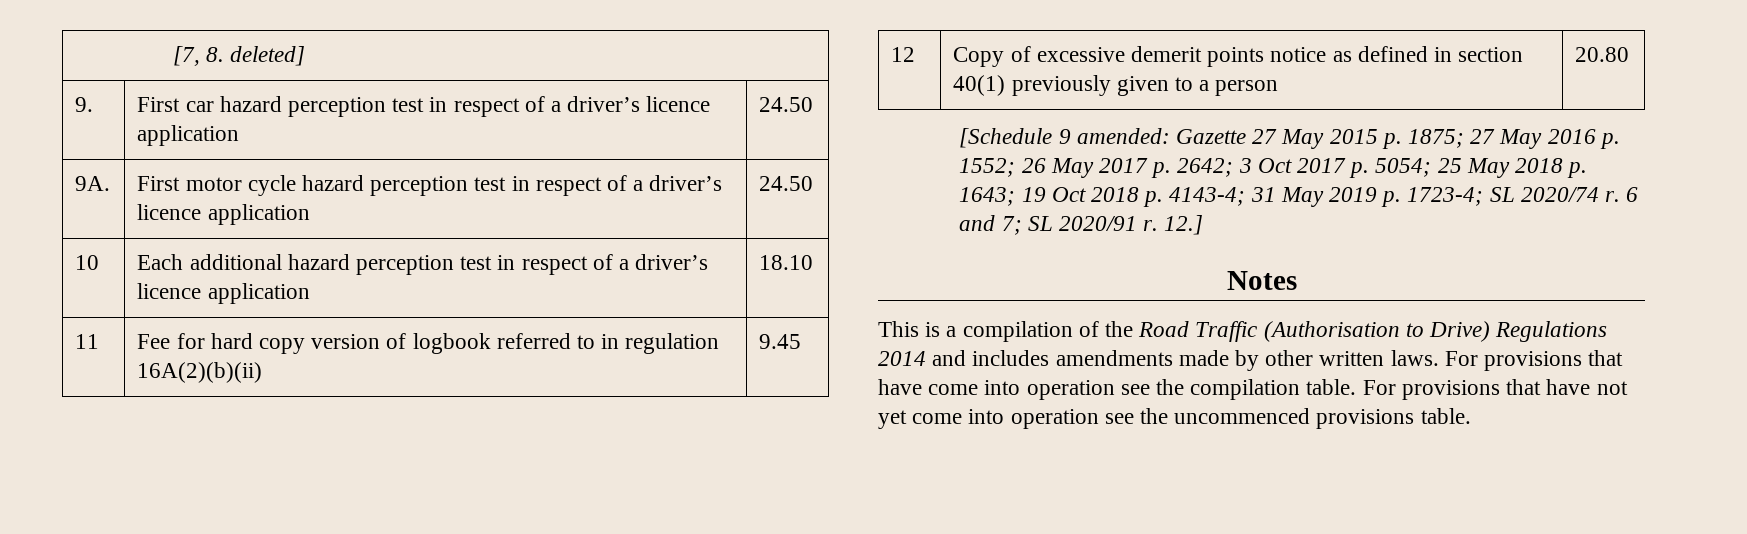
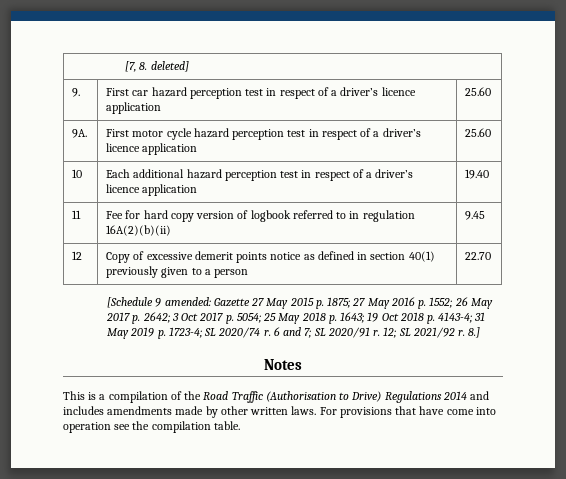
- 9. | First car hazard perception test in respect of a driver’s licence application | 24.50
+ 9. | First car hazard perception test in respect of a driver’s licence application | 25.60
- 9A. | First motor cycle hazard perception test in respect of a driver’s licence application | 24.50
+ 9A. | First motor cycle hazard perception test in respect of a driver’s licence application | 25.60
- 10 | Each additional hazard perception test in respect of a driver’s licence application | 18.10
+ 10 | Each additional hazard perception test in respect of a driver’s licence application | 19.40
- 12 | Copy of excessive demerit points notice as defined in section 40(1) previously given to a person | 20.80
+ 12 | Copy of excessive demerit points notice as defined in section 40(1) previously given to a person | 22.70
- 12.]
+ 12; SL 2021/92 r. 8.]
- For provisions that have not yet come into operation see the uncommenced provisions table.

